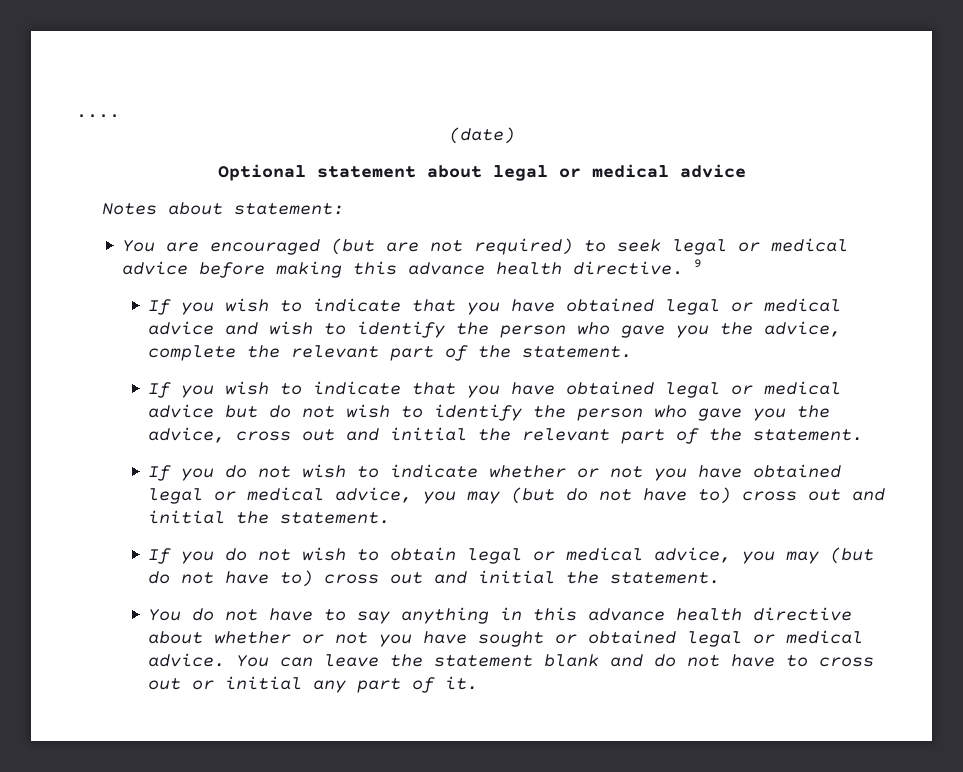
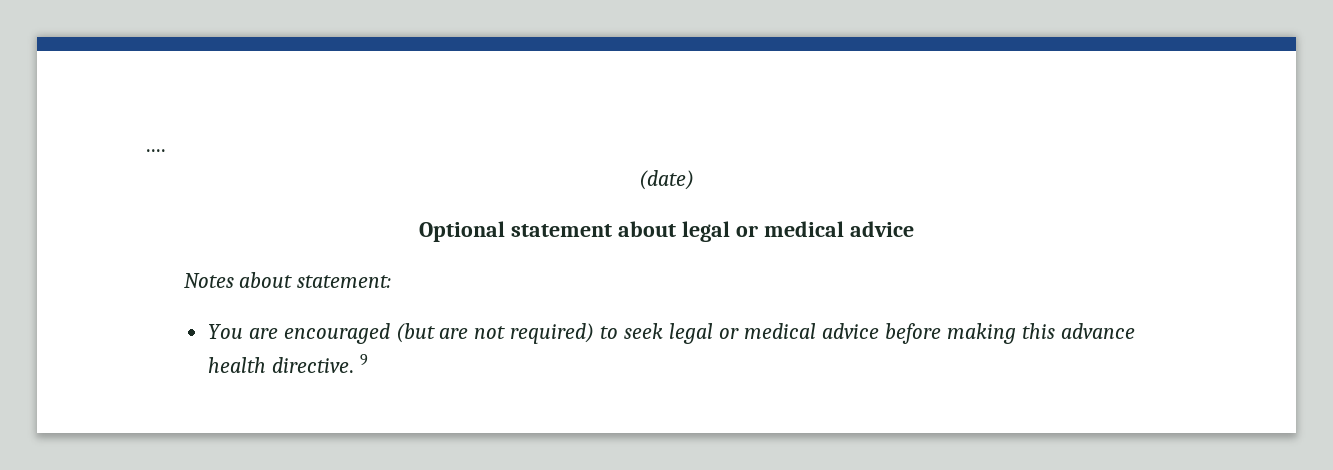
- If you wish to indicate that you have obtained legal or medical advice and wish to identify the person who gave you the advice, complete the relevant part of the statement.
- If you wish to indicate that you have obtained legal or medical advice but do not wish to identify the person who gave you the advice, cross out and initial the relevant part of the statement.
- If you do not wish to indicate whether or not you have obtained legal or medical advice, you may (but do not have to) cross out and initial the statement.
- If you do not wish to obtain legal or medical advice, you may (but do not have to) cross out and initial the statement.
- You do not have to say anything in this advance health directive about whether or not you have sought or obtained legal or medical advice. You can leave the statement blank and do not have to cross out or initial any part of it.

